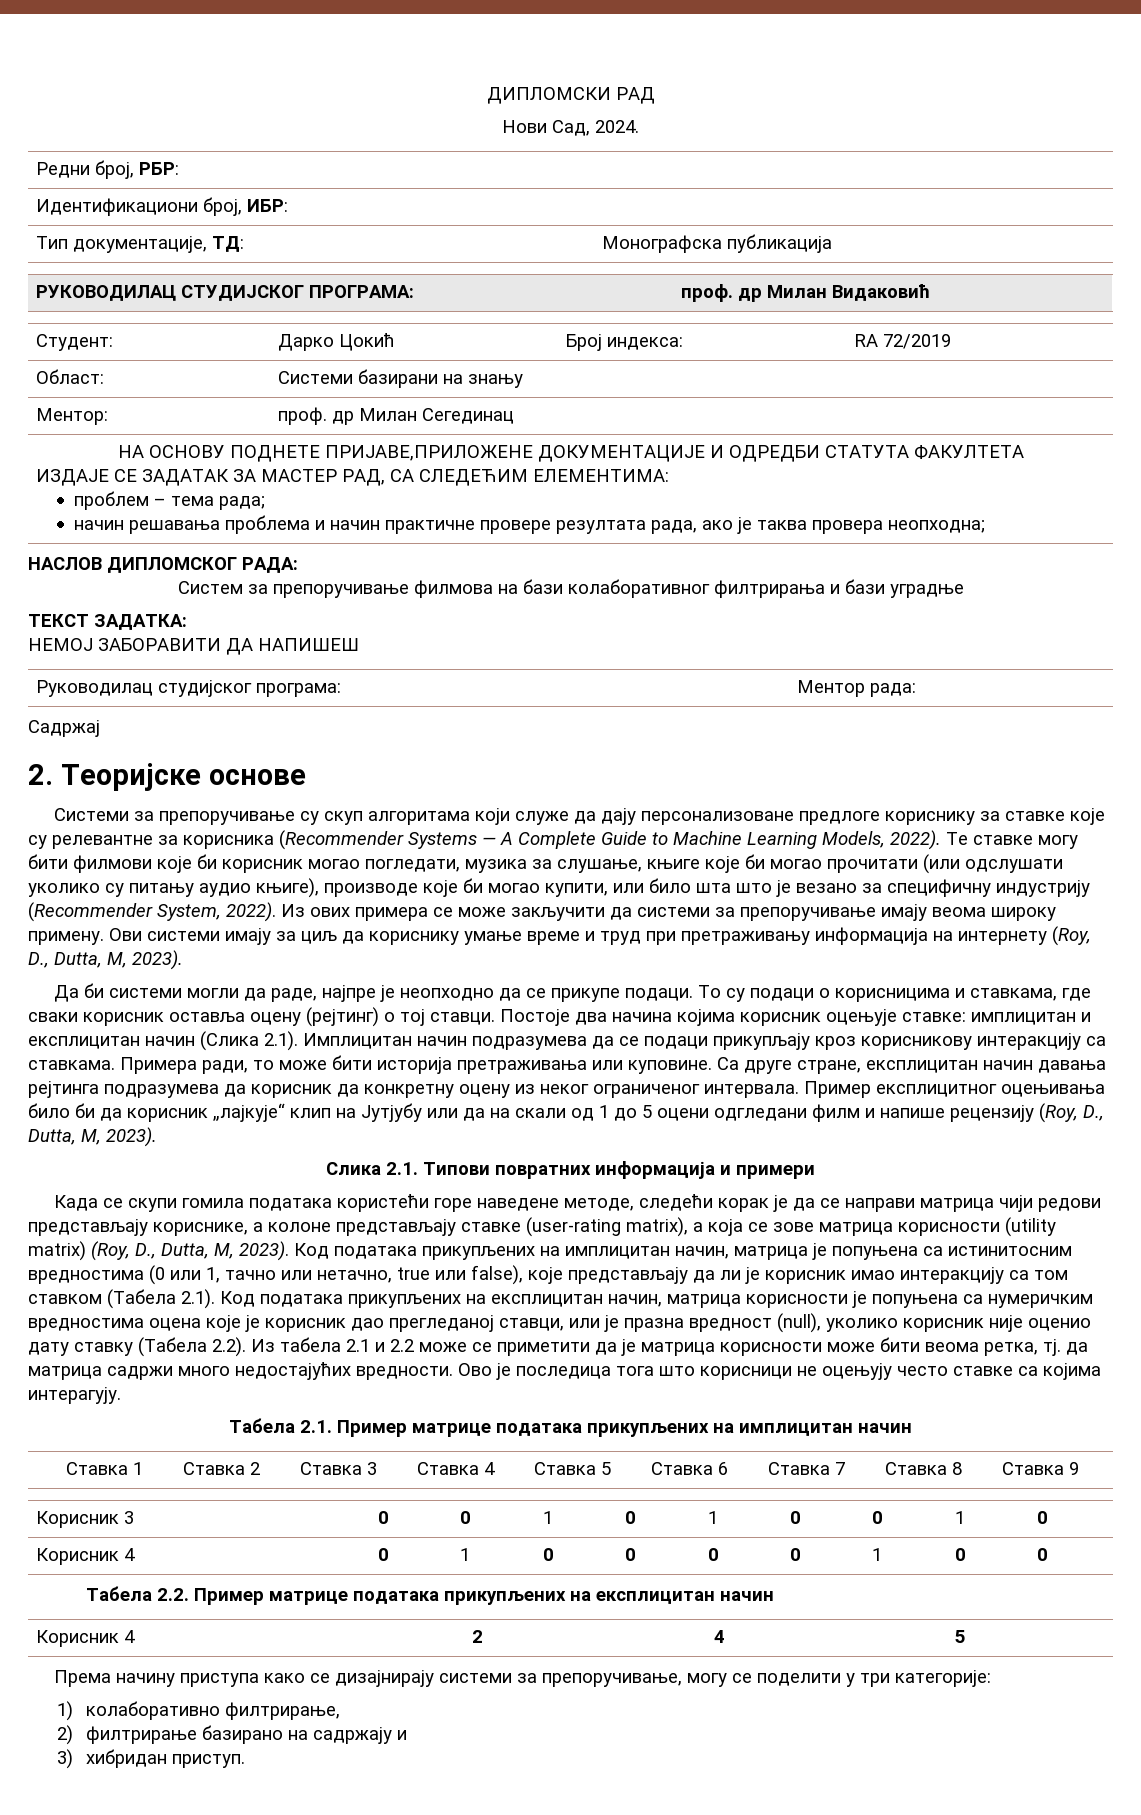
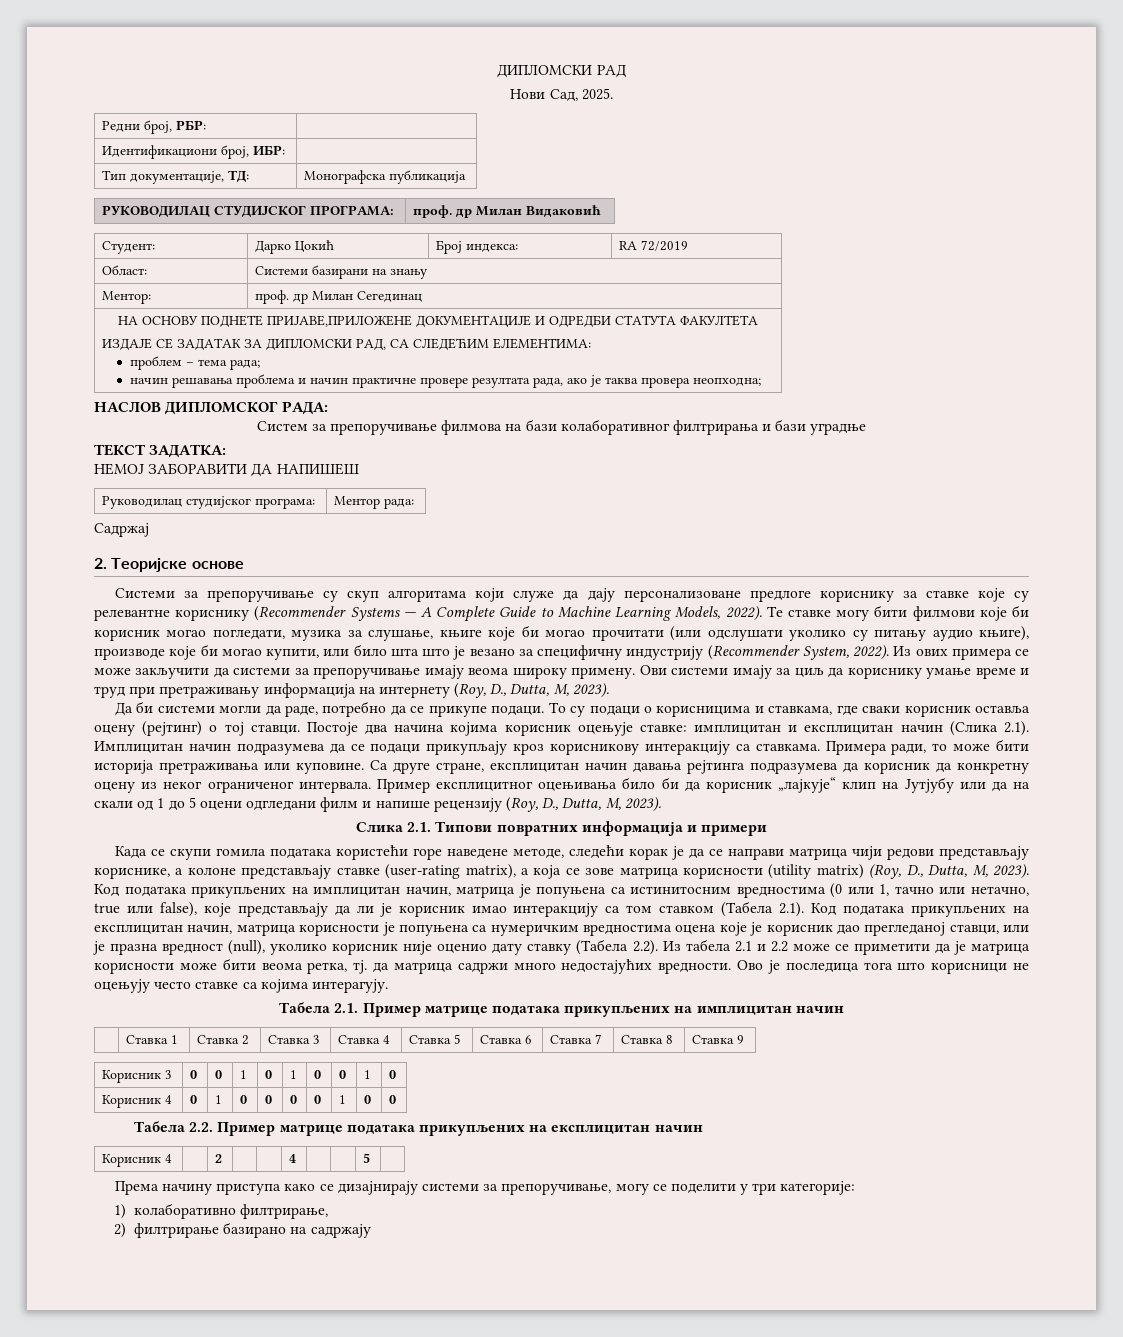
- Нови Сад, 2024.
+ Нови Сад, 2025.
  НА ОСНОВУ ПОДНЕТЕ ПРИЈАВЕ,ПРИЛОЖЕНЕ ДОКУМЕНТАЦИЈЕ И ОДРЕДБИ СТАТУТА ФАКУЛТЕТА
- ИЗДАЈЕ СЕ ЗАДАТАК ЗА МАСТЕР РАД, СА СЛЕДЕЋИМ ЕЛЕМЕНТИМА:
+ ИЗДАЈЕ СЕ ЗАДАТАК ЗА ДИПЛОМСКИ РАД, СА СЛЕДЕЋИМ ЕЛЕМЕНТИМА:
- Системи за препоручивање су скуп алгоритама који служе да дају персонализоване предлоге кориснику за ставке које су релевантне за корисника (Recommender Systems — A Complete Guide to Machine Learning Models, 2022).
+ Системи за препоручивање су скуп алгоритама који служе да дају персонализоване предлоге кориснику за ставке које су релевантне кориснику (Recommender Systems — A Complete Guide to Machine Learning Models, 2022).
- Да би системи могли да раде, најпре је неопходно да се прикупе подаци.
+ Да би системи могли да раде, потребно да се прикупе подаци.
- 2) филтрирање базирано на садржају и
- 3) хибридан приступ.
+ 2) филтрирање базирано на садржају

